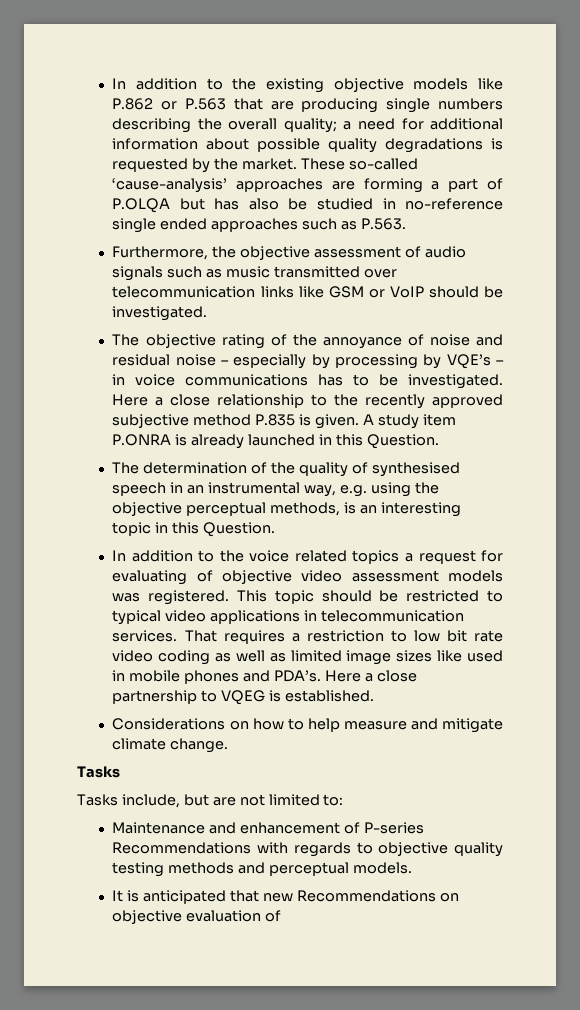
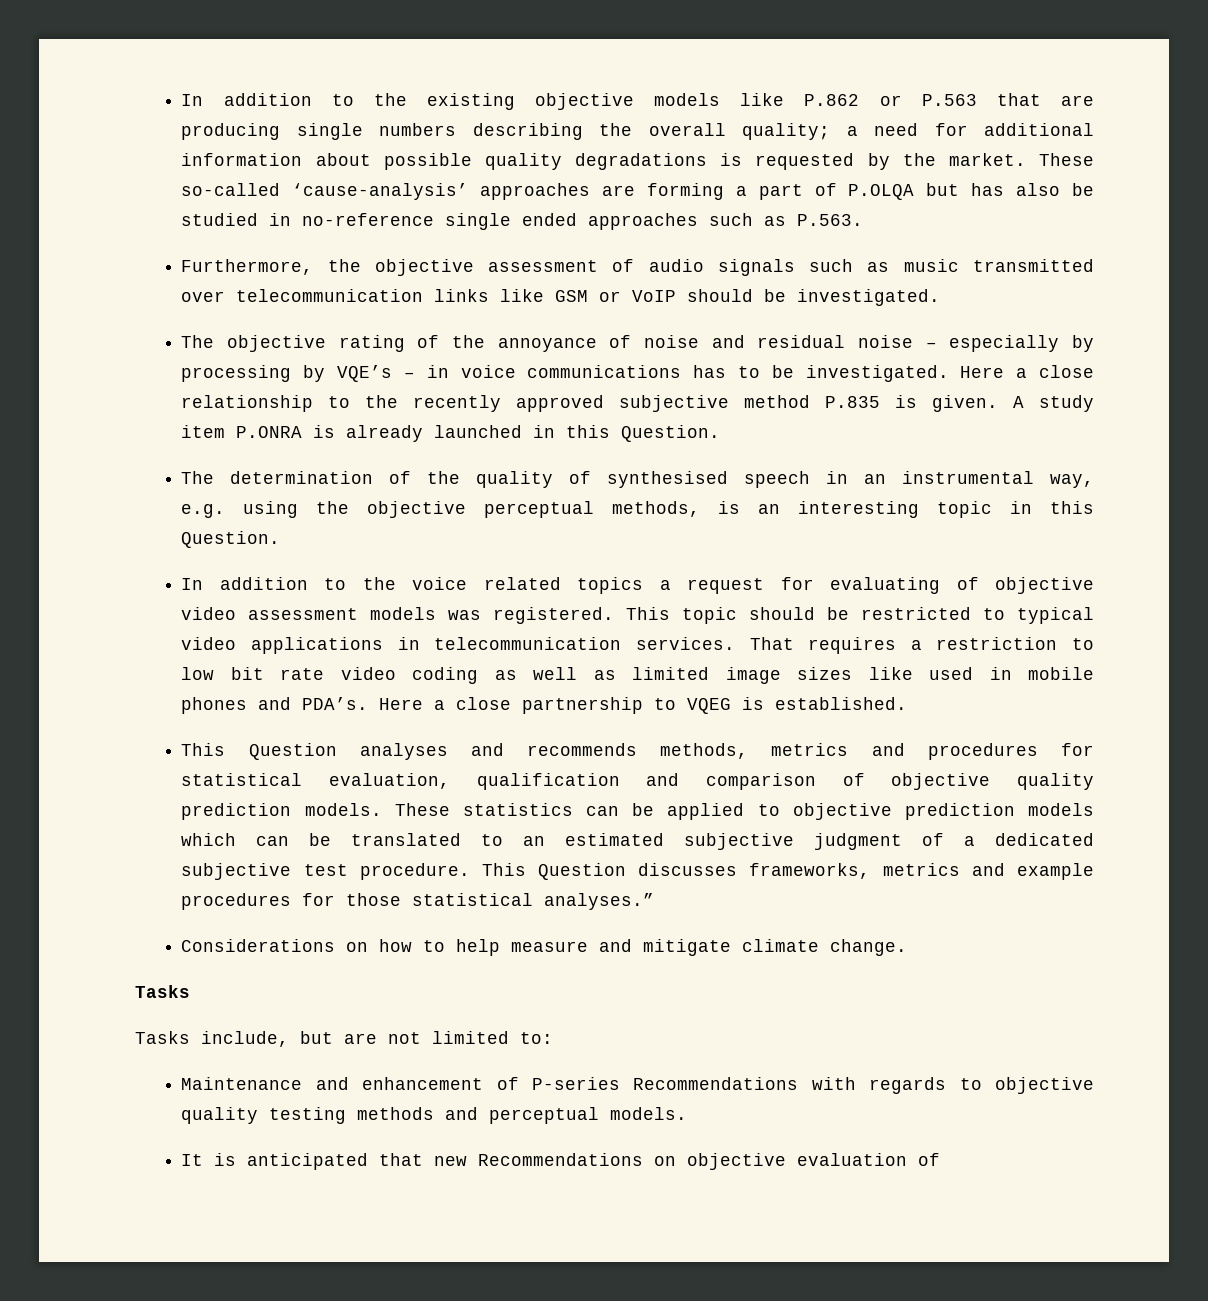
+ This Question analyses and recommends methods, metrics and procedures for statistical evaluation, qualification and comparison of objective quality prediction models. These statistics can be applied to objective prediction models which can be translated to an estimated subjective judgment of a dedicated subjective test procedure. This Question discusses frameworks, metrics and example procedures for those statistical analyses.”

